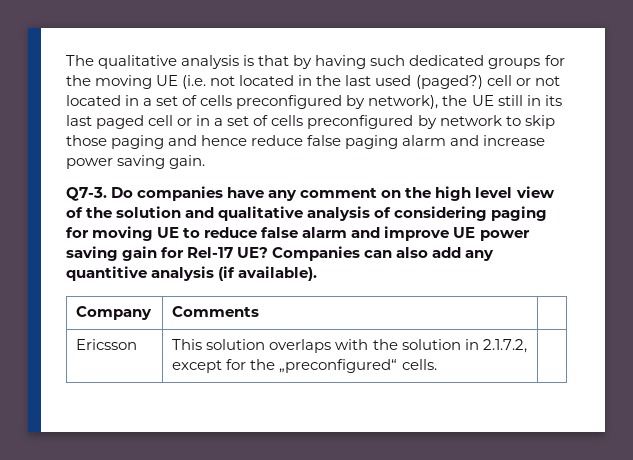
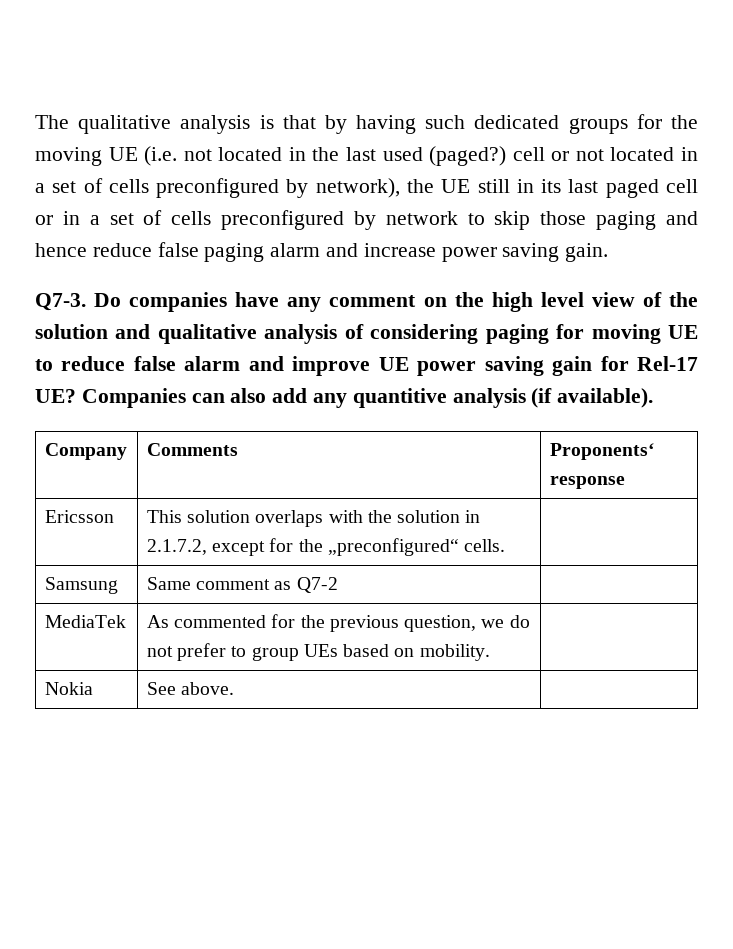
- Company | Comments |
+ Company | Comments | Proponents‘ response
+ Samsung | Same comment as Q7-2 |
+ MediaTek | As commented for the previous question, we do not prefer to group UEs based on mobility. |
+ Nokia | See above. |

